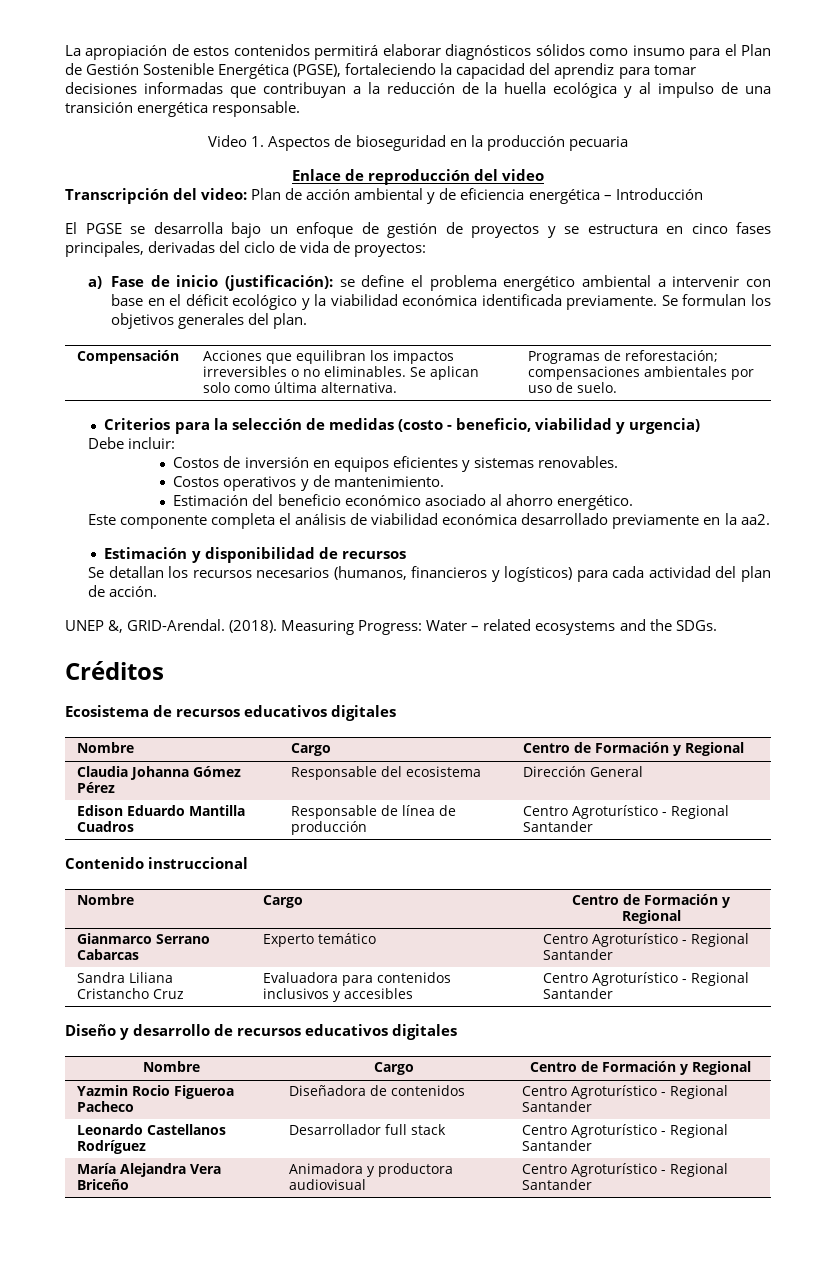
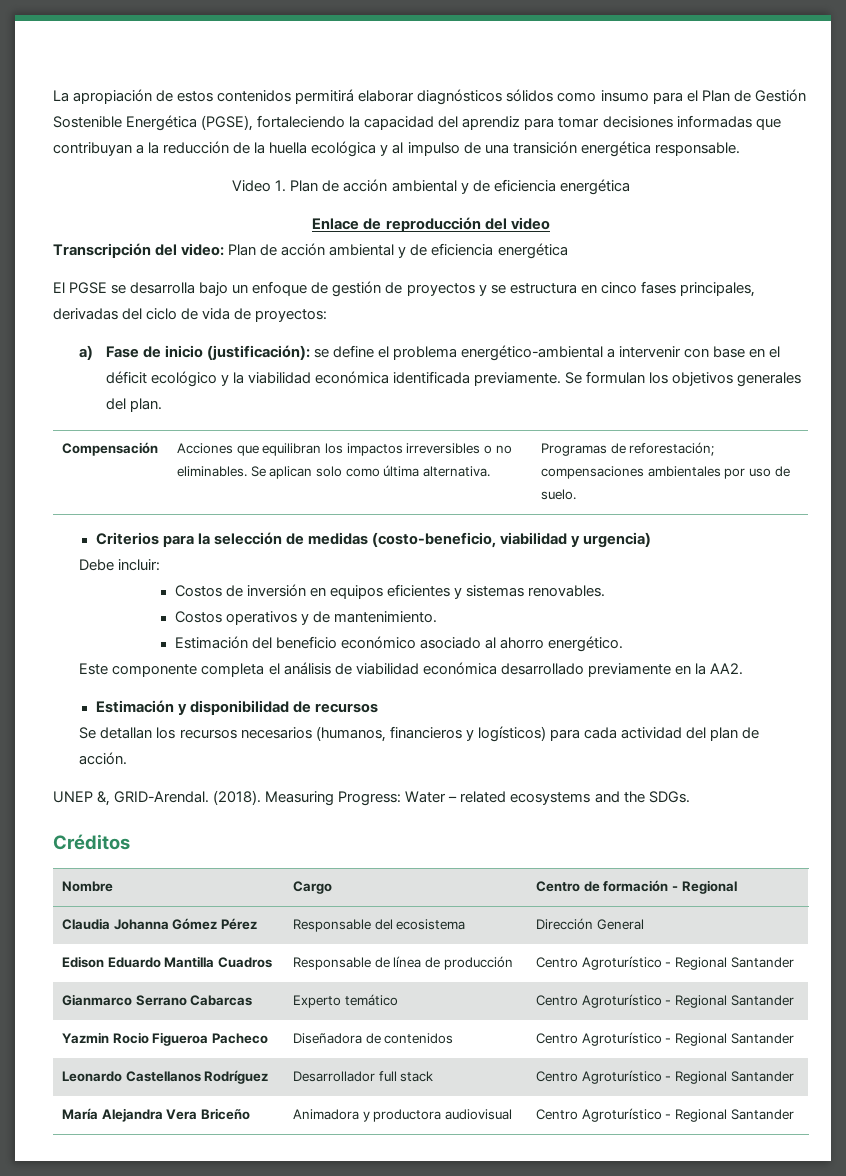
- Video 1. Aspectos de bioseguridad en la producción pecuaria
+ Video 1. Plan de acción ambiental y de eficiencia energética
- Transcripción del video: Plan de acción ambiental y de eficiencia energética – Introducción
+ Transcripción del video: Plan de acción ambiental y de eficiencia energética
- a) Fase de inicio (justificación): se define el problema energético ambiental a intervenir con base en el déficit ecológico y la viabilidad económica identificada previamente.
+ a) Fase de inicio (justificación): se define el problema energético-ambiental a intervenir con base en el déficit ecológico y la viabilidad económica identificada previamente.
- Criterios para la selección de medidas (costo - beneficio, viabilidad y urgencia)
+ Criterios para la selección de medidas (costo-beneficio, viabilidad y urgencia)
- Este componente completa el análisis de viabilidad económica desarrollado previamente en la aa2.
+ Este componente completa el análisis de viabilidad económica desarrollado previamente en la AA2.
- Ecosistema de recursos educativos digitales
- Nombre | Cargo | Centro de Formación y Regional
+ Nombre | Cargo | Centro de formación - Regional
- Contenido instruccional
- Nombre | Cargo | Centro de Formación y Regional
- Sandra Liliana Cristancho Cruz | Evaluadora para contenidos inclusivos y accesibles | Centro Agroturístico - Regional Santander
- Diseño y desarrollo de recursos educativos digitales
- Nombre | Cargo | Centro de Formación y Regional

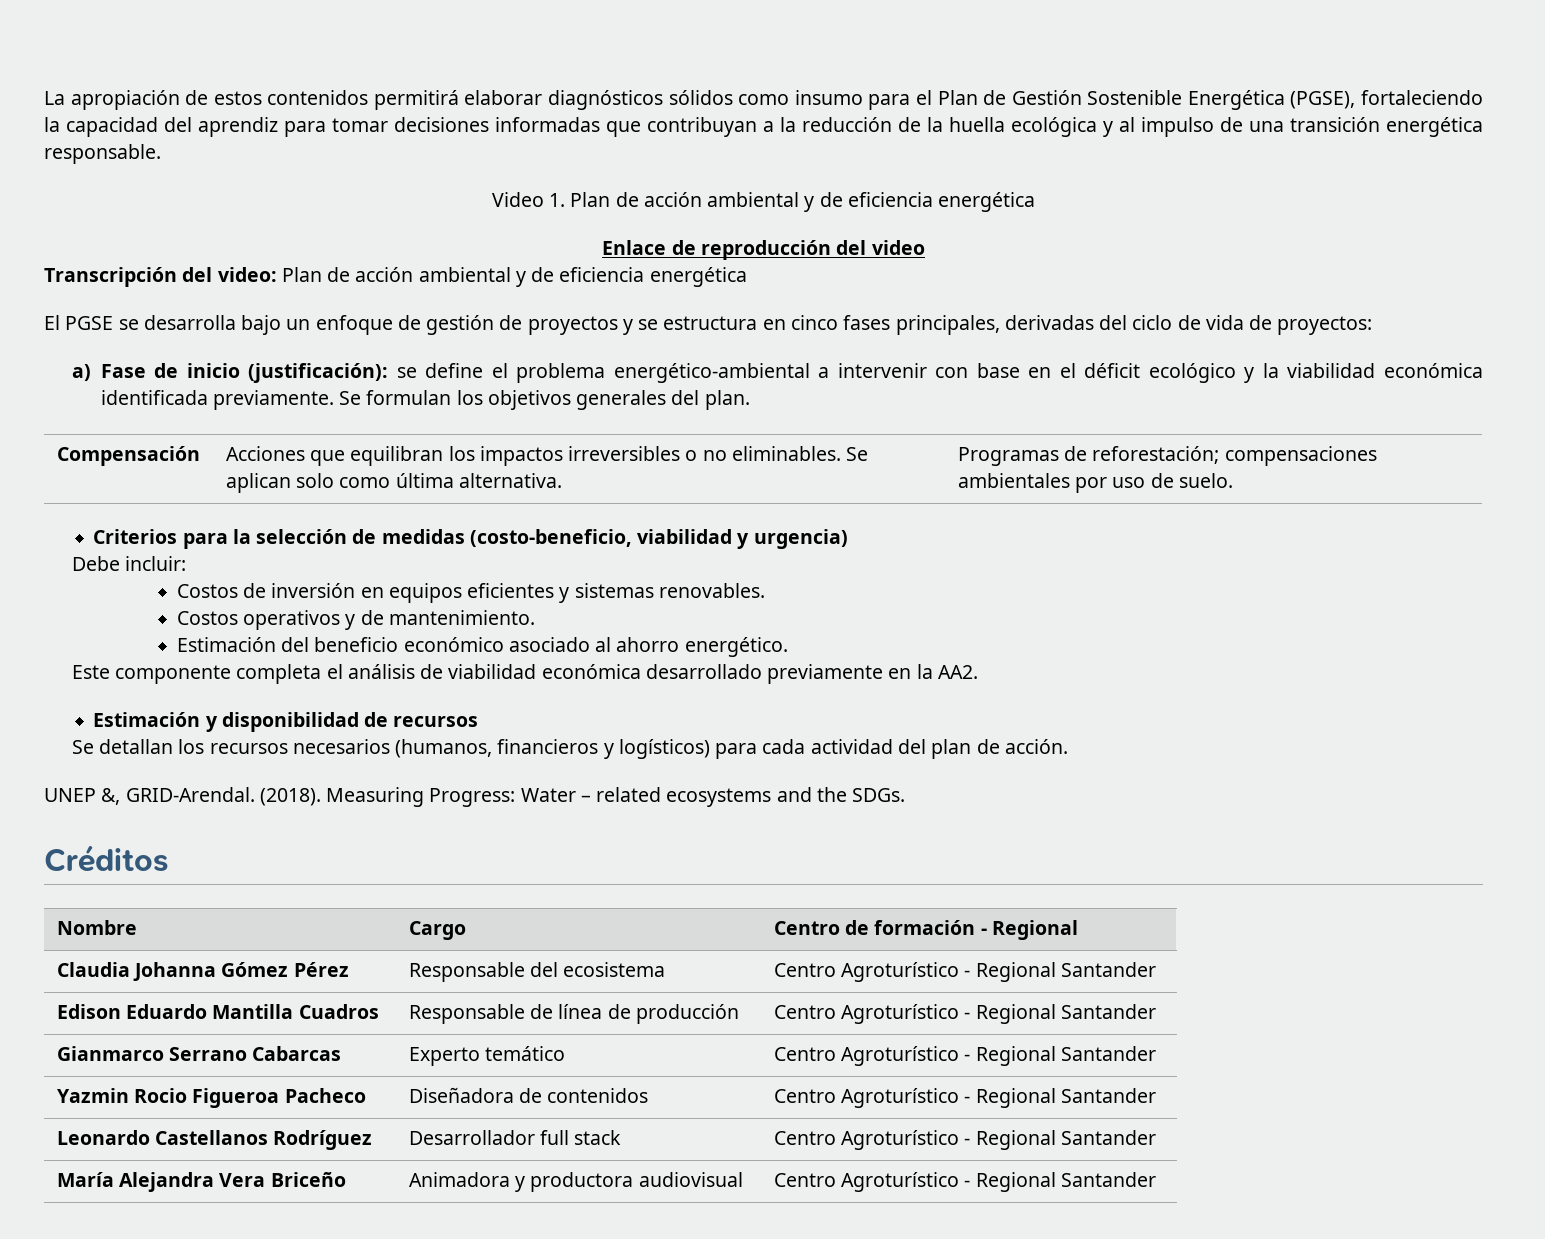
- Claudia Johanna Gómez Pérez | Responsable del ecosistema | Dirección General
+ Claudia Johanna Gómez Pérez | Responsable del ecosistema | Centro Agroturístico - Regional Santander

